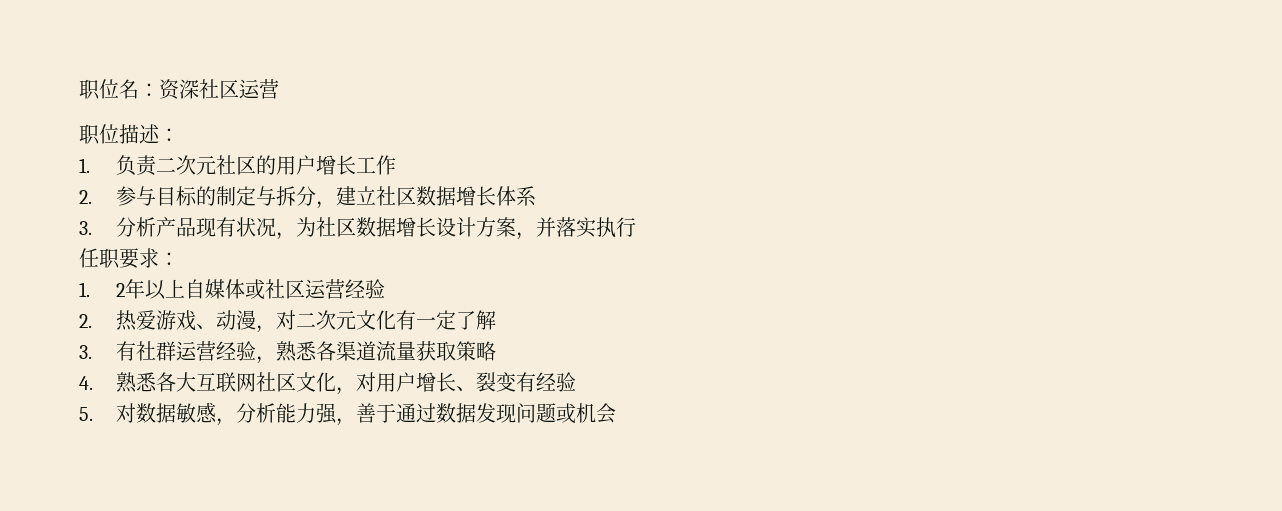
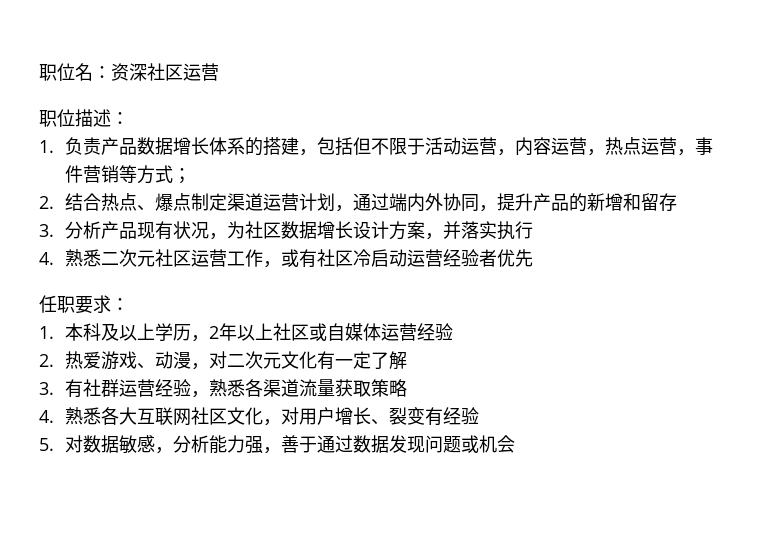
- 1.负责二次元社区的用户增长工作
- 2.参与目标的制定与拆分，建立社区数据增长体系
+ 1.负责产品数据增长体系的搭建，包括但不限于活动运营，内容运营，热点运营，事件营销等方式；
+ 2.结合热点、爆点制定渠道运营计划，通过端内外协同，提升产品的新增和留存
+ 4.熟悉二次元社区运营工作，或有社区冷启动运营经验者优先
  任职要求：
- 1. 2年以上自媒体或社区运营经验
+ 1.本科及以上学历，2年以上社区或自媒体运营经验

